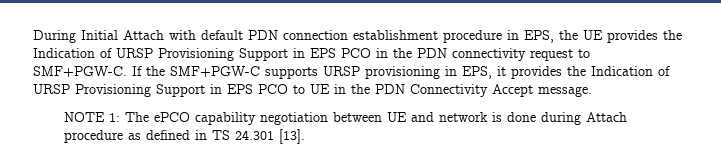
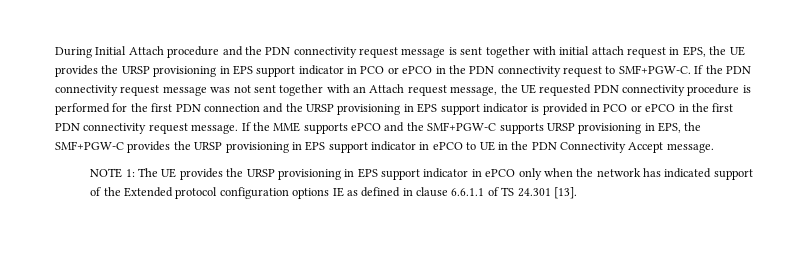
- During Initial Attach with default PDN connection establishment procedure in EPS, the UE provides the Indication of URSP Provisioning Support in EPS PCO in the PDN connectivity request to SMF+PGW-C.
+ During Initial Attach procedure and the PDN connectivity request message is sent together with initial attach request in EPS, the UE provides the URSP provisioning in EPS support indicator in PCO or ePCO in the PDN connectivity request to SMF+PGW-C.
- If the SMF+PGW-C supports URSP provisioning in EPS, it provides the Indication of URSP Provisioning Support in EPS PCO to UE in the PDN Connectivity Accept message.
+ If the PDN connectivity request message was not sent together with an Attach request message, the UE requested PDN connectivity procedure is performed for the first PDN connection and the URSP provisioning in EPS support indicator is provided in PCO or ePCO in the first PDN connectivity request message. If the MME supports ePCO and the SMF+PGW-C supports URSP provisioning in EPS, the SMF+PGW-C provides the URSP provisioning in EPS support indicator in ePCO to UE in the PDN Connectivity Accept message.
- NOTE 1: The ePCO capability negotiation between UE and network is done during Attach procedure as defined in TS 24.301 [13].
+ NOTE 1: The UE provides the URSP provisioning in EPS support indicator in ePCO only when the network has indicated support of the Extended protocol configuration options IE as defined in clause 6.6.1.1 of TS 24.301 [13].

